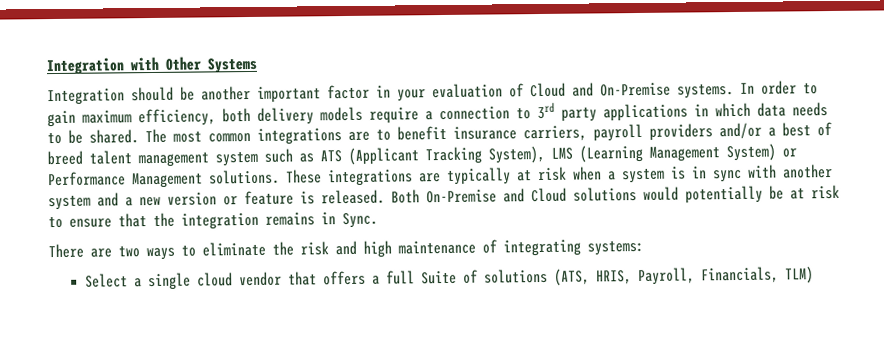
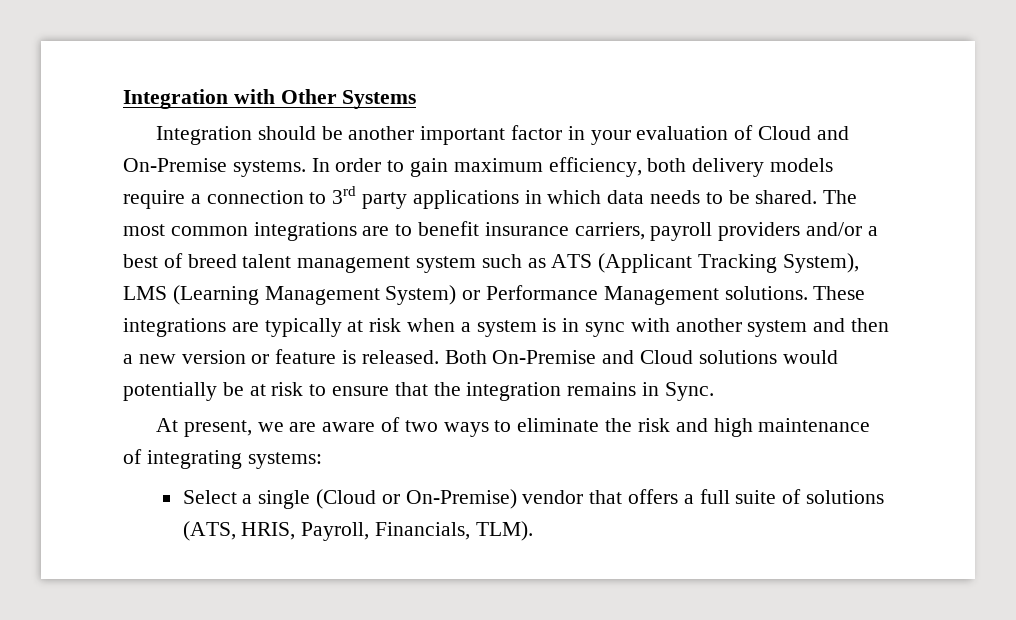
- These integrations are typically at risk when a system is in sync with another system and a new version or feature is released.
+ These integrations are typically at risk when a system is in sync with another system and then a new version or feature is released.
- There are two ways to eliminate the risk and high maintenance of integrating systems:
+ At present, we are aware of two ways to eliminate the risk and high maintenance of integrating systems:
- Select a single cloud vendor that offers a full Suite of solutions (ATS, HRIS, Payroll, Financials, TLM)
+ Select a single (Cloud or On-Premise) vendor that offers a full suite of solutions (ATS, HRIS, Payroll, Financials, TLM).

